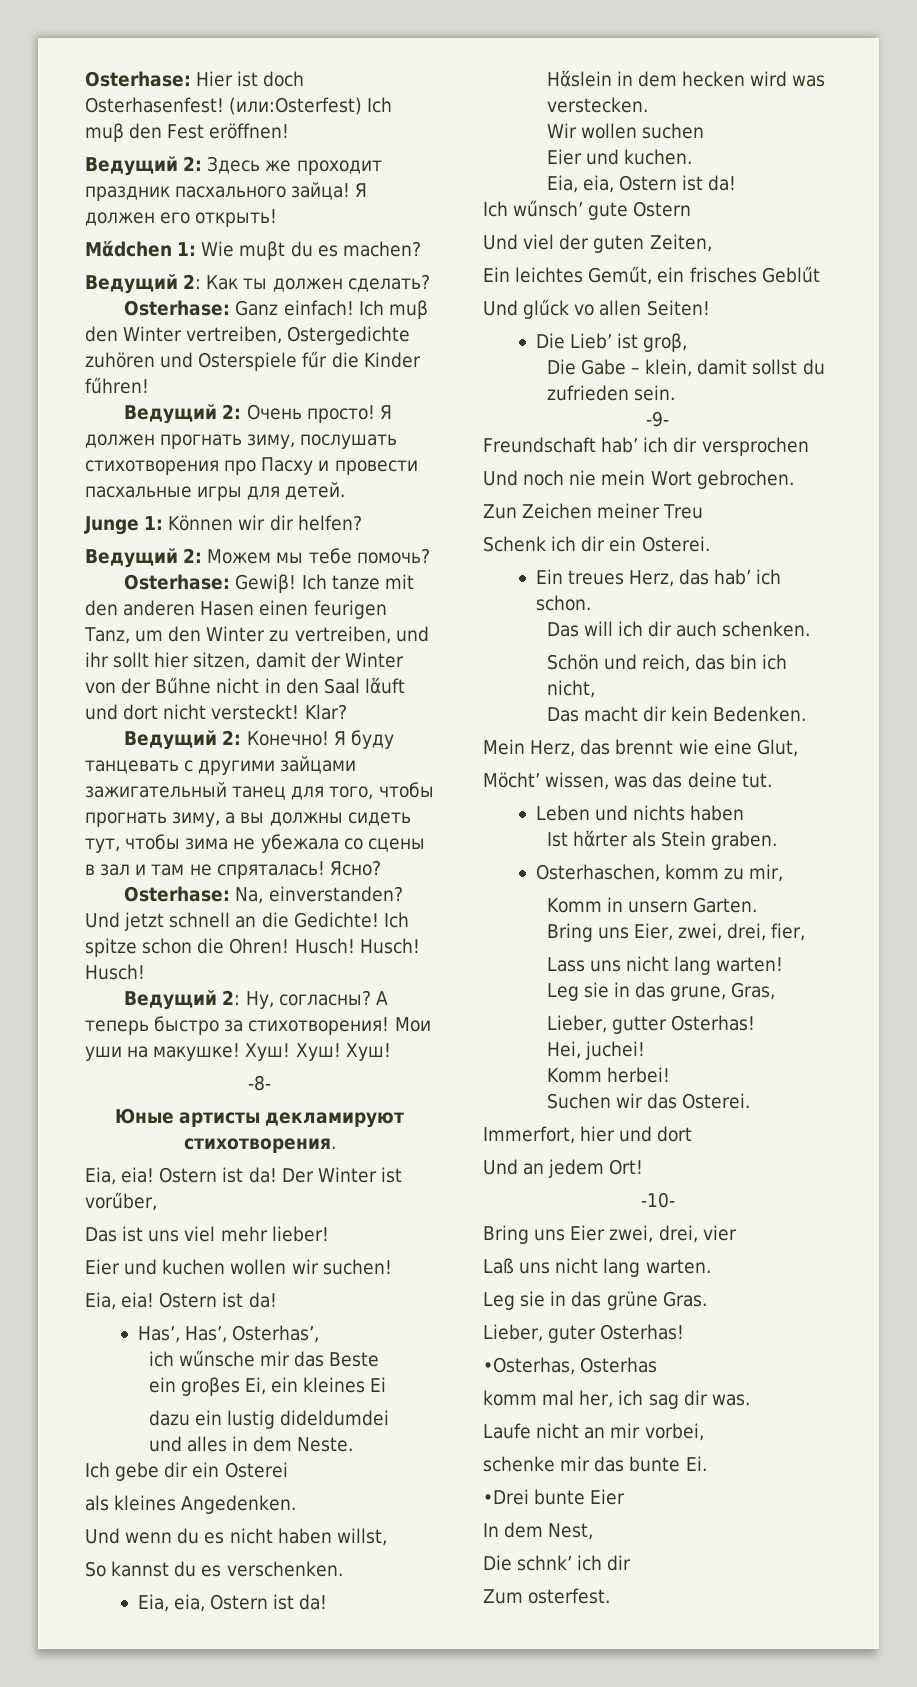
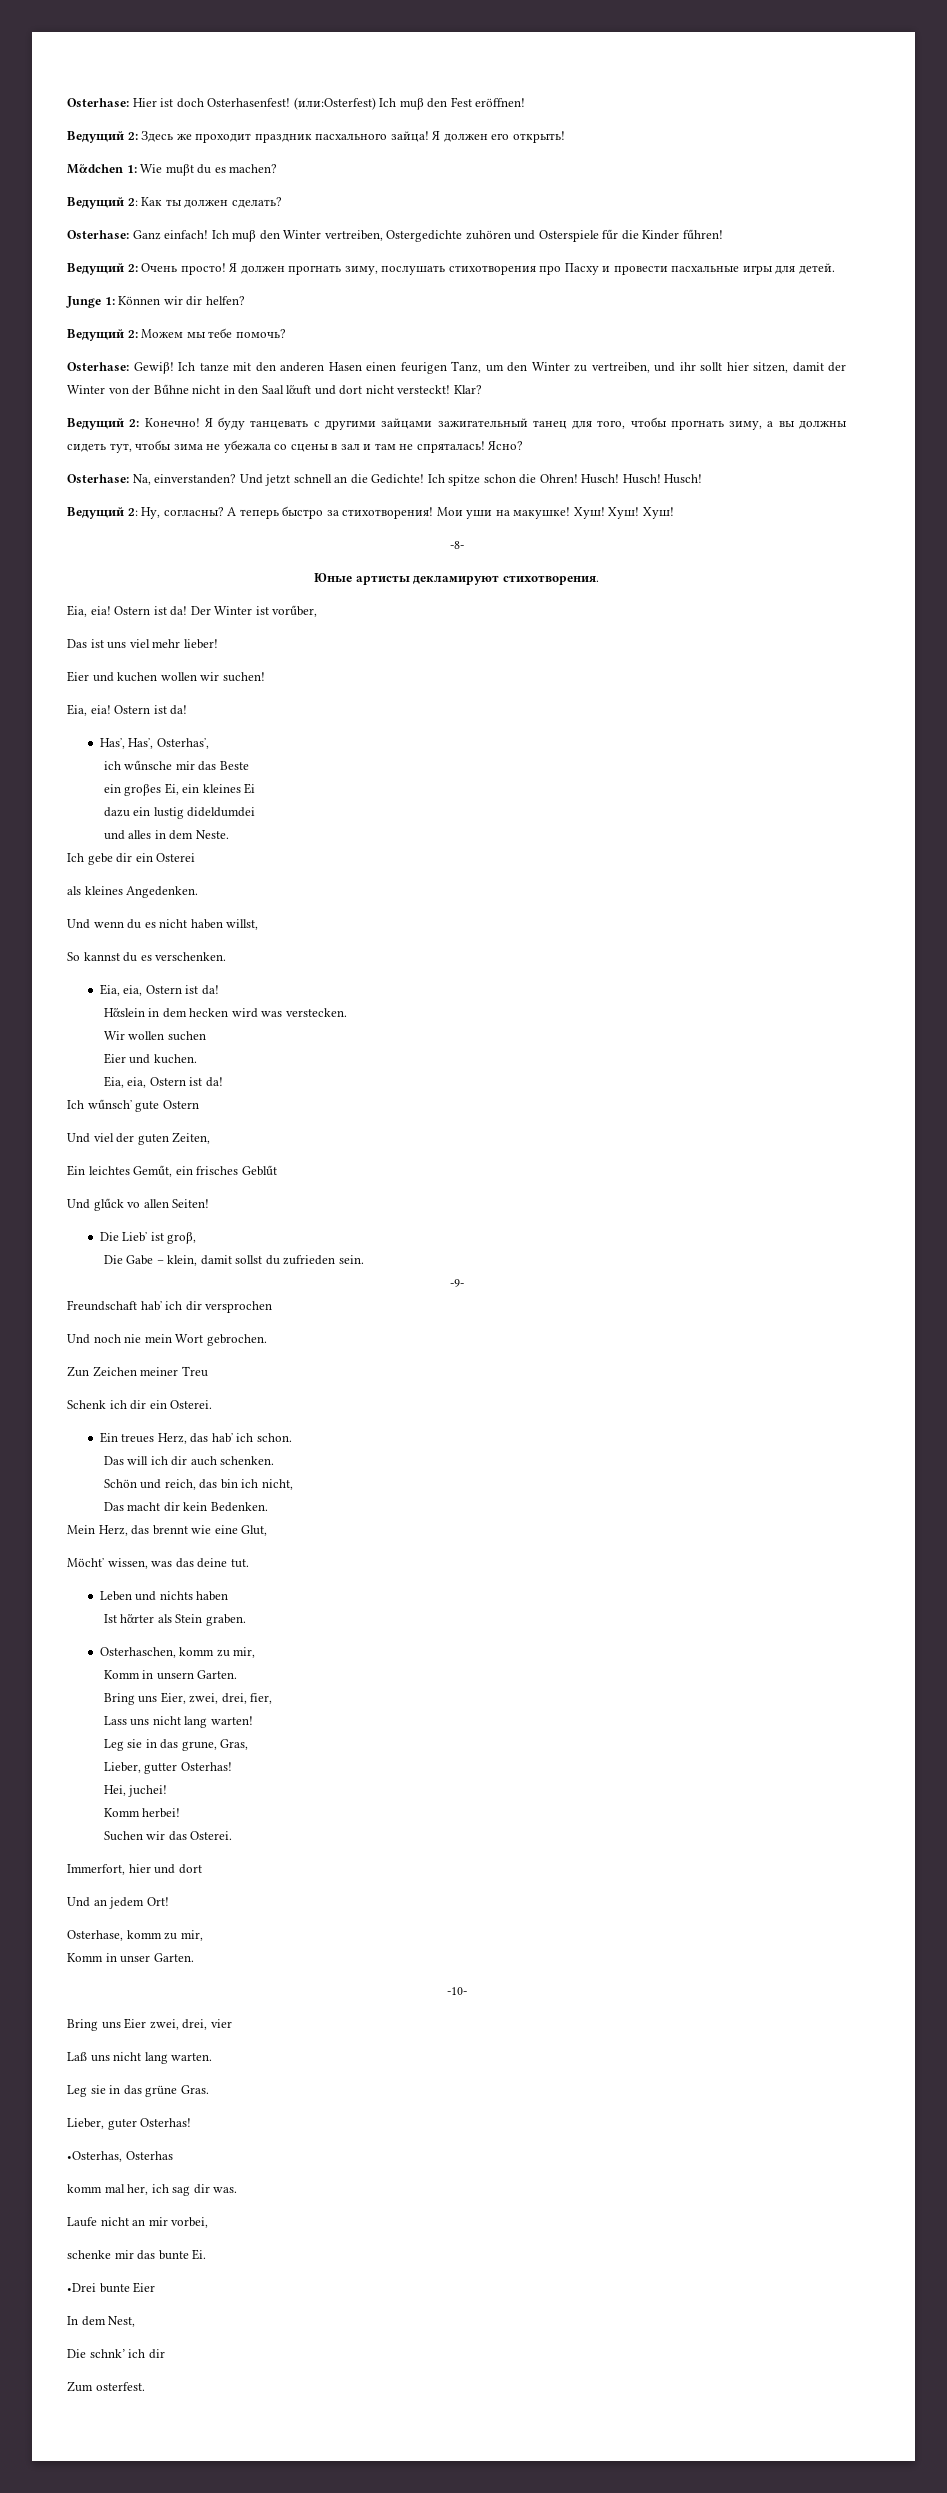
+ Osterhase, komm zu mir,
+ Komm in unser Garten.

